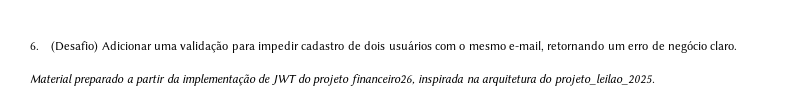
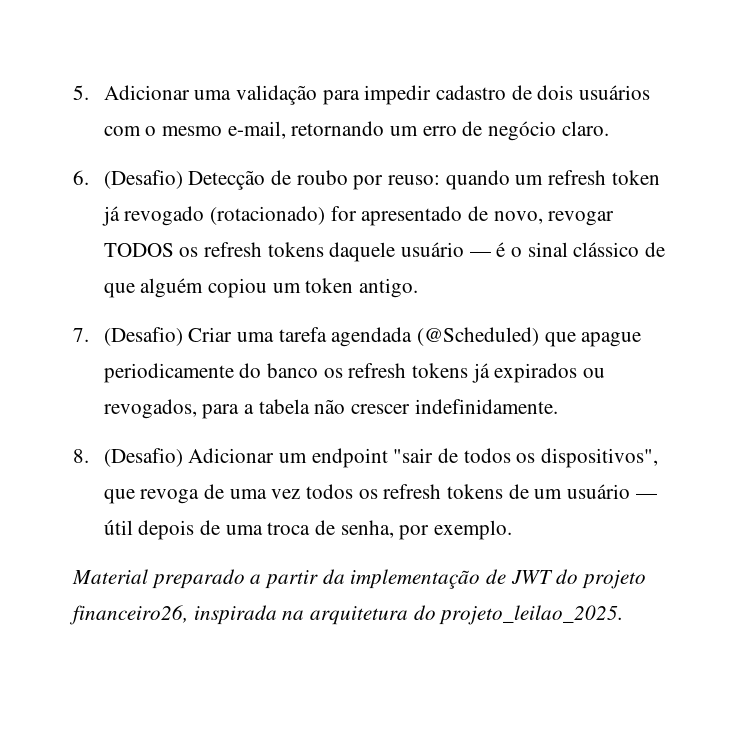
- 6. (Desafio) Adicionar uma validação para impedir cadastro de dois usuários com o mesmo e-mail, retornando um erro de negócio claro.
+ 5. Adicionar uma validação para impedir cadastro de dois usuários com o mesmo e-mail, retornando um erro de negócio claro.
+ 6. (Desafio) Detecção de roubo por reuso: quando um refresh token já revogado (rotacionado) for apresentado de novo, revogar TODOS os refresh tokens daquele usuário — é o sinal clássico de que alguém copiou um token antigo.
+ 7. (Desafio) Criar uma tarefa agendada (@Scheduled) que apague periodicamente do banco os refresh tokens já expirados ou revogados, para a tabela não crescer indefinidamente.
+ 8. (Desafio) Adicionar um endpoint "sair de todos os dispositivos", que revoga de uma vez todos os refresh tokens de um usuário — útil depois de uma troca de senha, por exemplo.

